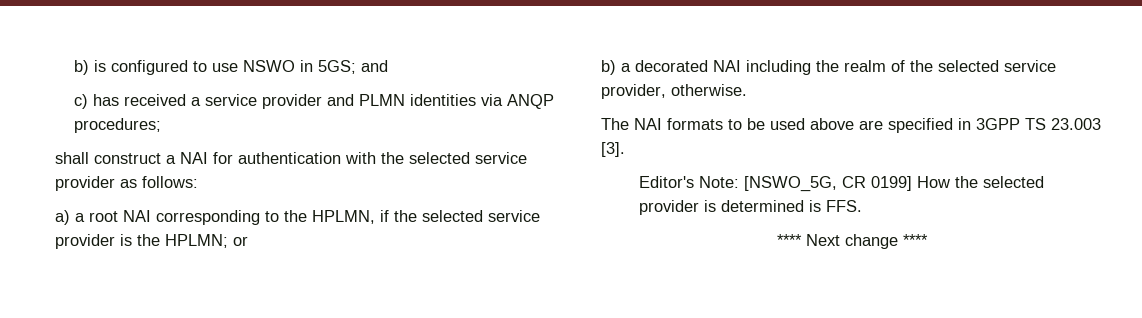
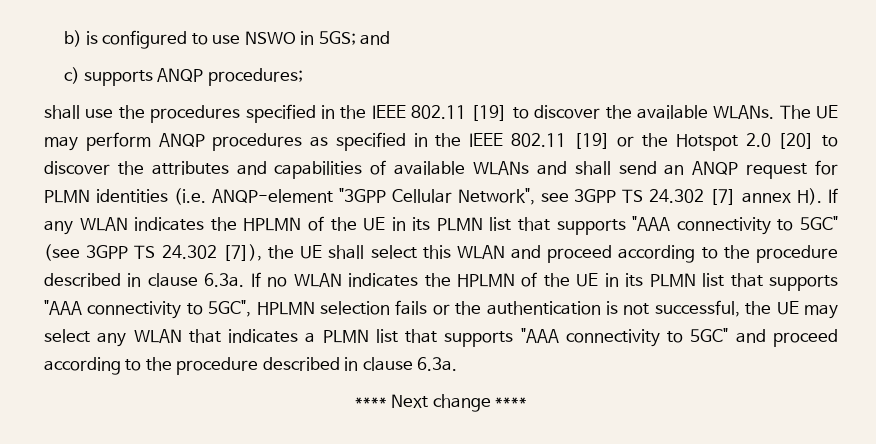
- c) has received a service provider and PLMN identities via ANQP procedures;
- shall construct a NAI for authentication with the selected service provider as follows:
- a) a root NAI corresponding to the HPLMN, if the selected service provider is the HPLMN; or
- b) a decorated NAI including the realm of the selected service provider, otherwise.
- The NAI formats to be used above are specified in 3GPP TS 23.003 [3].
- Editor's Note: [NSWO_5G, CR 0199] How the selected provider is determined is FFS.
+ c) supports ANQP procedures;
+ shall use the procedures specified in the IEEE 802.11 [19] to discover the available WLANs. The UE may perform ANQP procedures as specified in the IEEE 802.11 [19] or the Hotspot 2.0 [20] to discover the attributes and capabilities of available WLANs and shall send an ANQP request for PLMN identities (i.e. ANQP-element "3GPP Cellular Network", see 3GPP TS 24.302 [7] annex H). If any WLAN indicates the HPLMN of the UE in its PLMN list that supports "AAA connectivity to 5GC" (see 3GPP TS 24.302 [7]), the UE shall select this WLAN and proceed according to the procedure described in clause 6.3a. If no WLAN indicates the HPLMN of the UE in its PLMN list that supports "AAA connectivity to 5GC", HPLMN selection fails or the authentication is not successful, the UE may select any WLAN that indicates a PLMN list that supports "AAA connectivity to 5GC" and proceed according to the procedure described in clause 6.3a.

